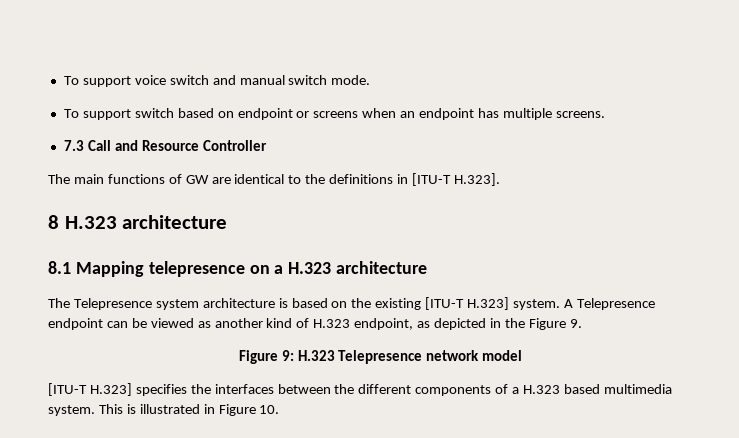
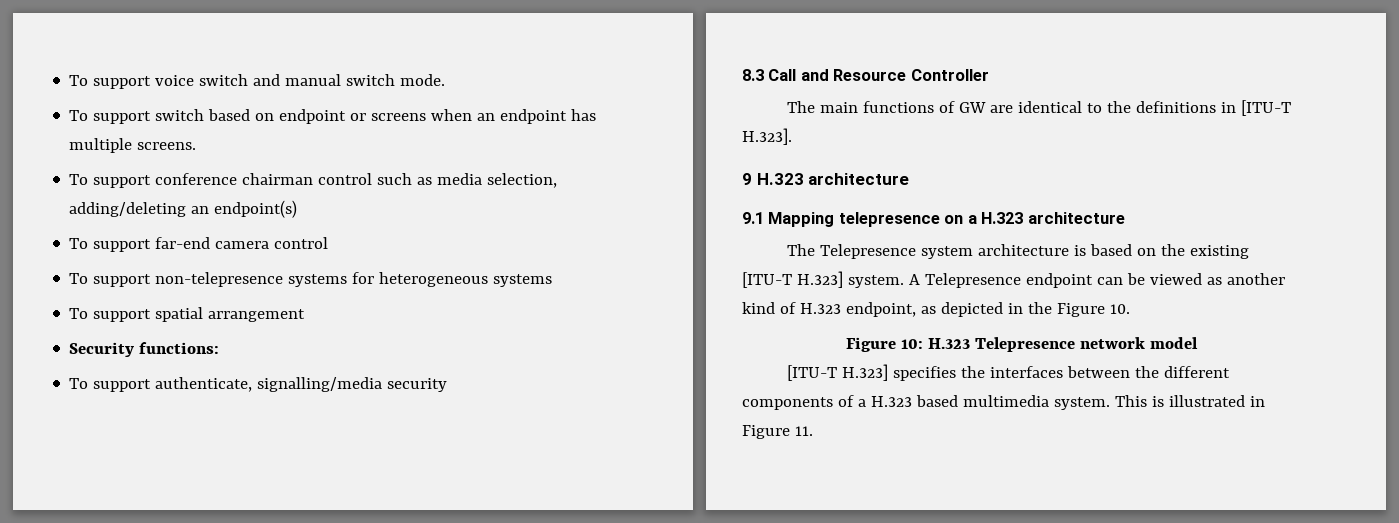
- 7.3 Call and Resource Controller
+ To support conference chairman control such as media selection, adding/deleting an endpoint(s)
+ To support far-end camera control
+ To support non-telepresence systems for heterogeneous systems
+ To support spatial arrangement
+ Security functions:
+ To support authenticate, signalling/media security
+ 8.3 Call and Resource Controller
- 8 H.323 architecture
- 8.1 Mapping telepresence on a H.323 architecture
+ 9 H.323 architecture
+ 9.1 Mapping telepresence on a H.323 architecture
- A Telepresence endpoint can be viewed as another kind of H.323 endpoint, as depicted in the Figure 9.
- Figure 9: H.323 Telepresence network model
+ A Telepresence endpoint can be viewed as another kind of H.323 endpoint, as depicted in the Figure 10.
+ Figure 10: H.323 Telepresence network model
- This is illustrated in Figure 10.
+ This is illustrated in Figure 11.

